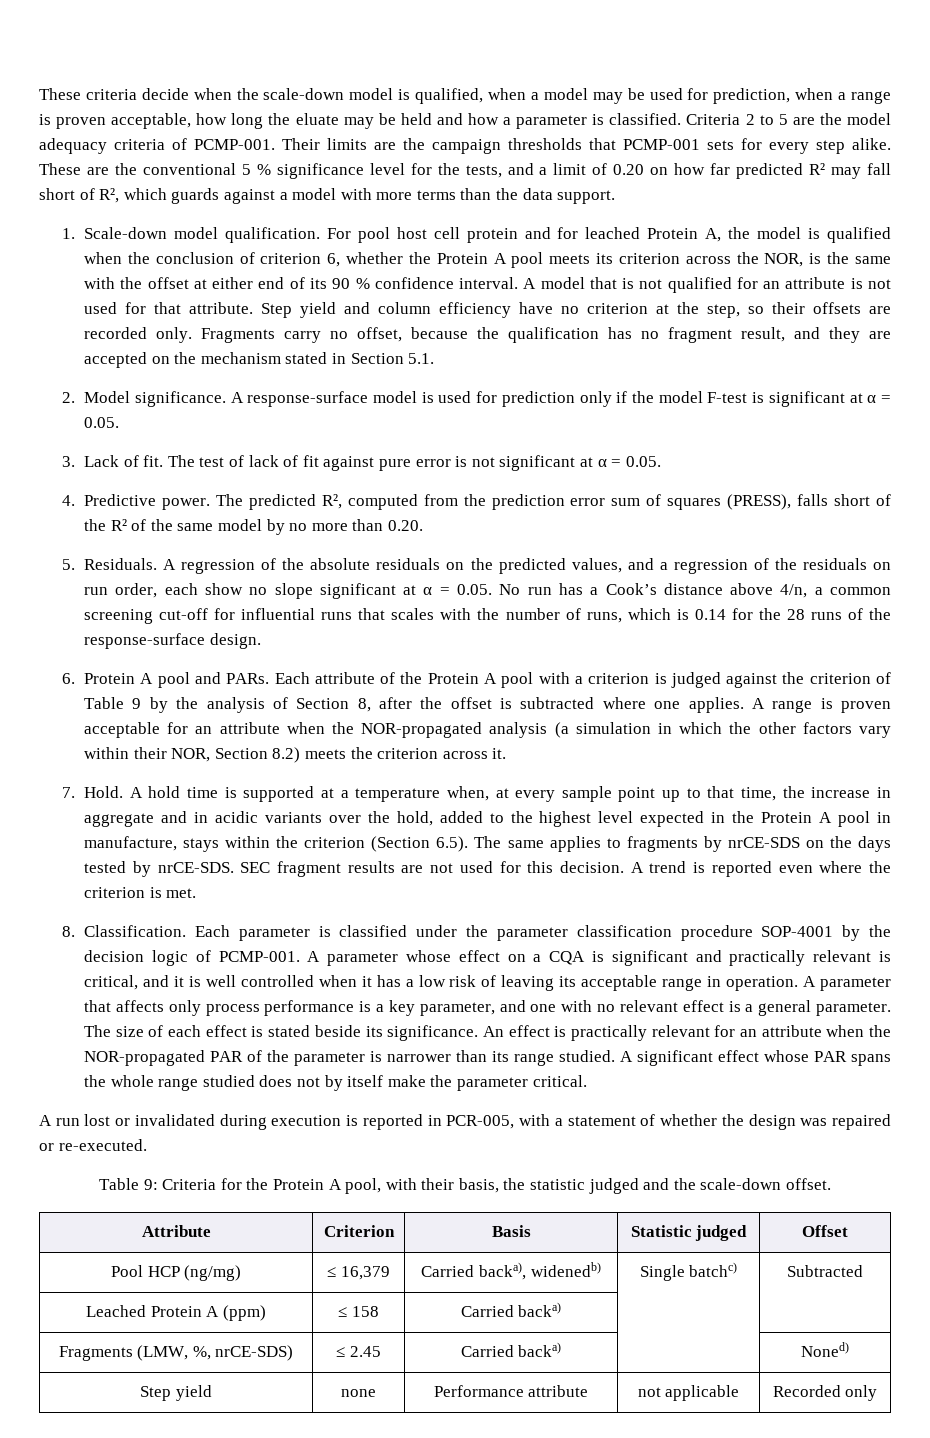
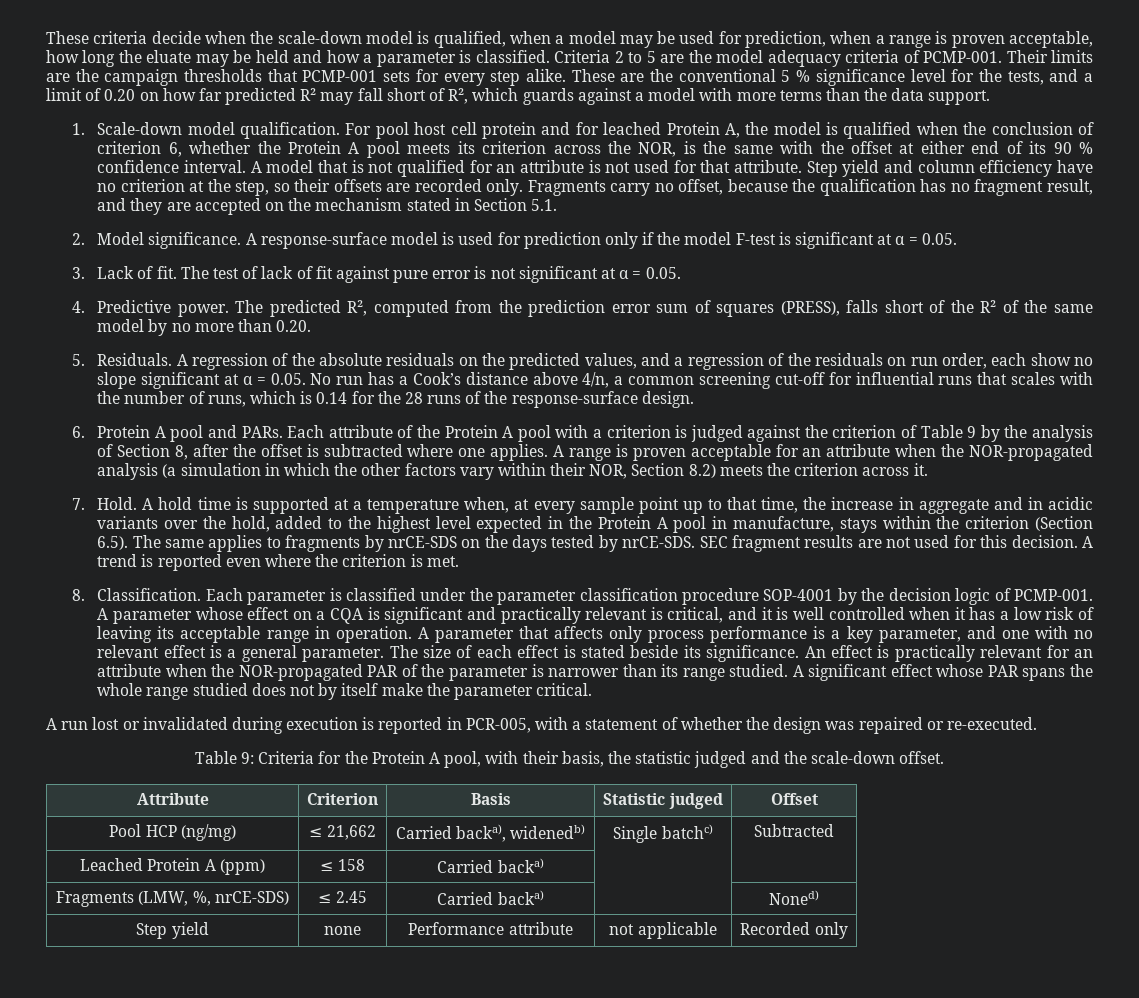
- Pool HCP (ng/mg) | ≤ 16,379 | Carried backa), widenedb) | Single batchc) | Subtracted
+ Pool HCP (ng/mg) | ≤ 21,662 | Carried backa), widenedb) | Single batchc) | Subtracted

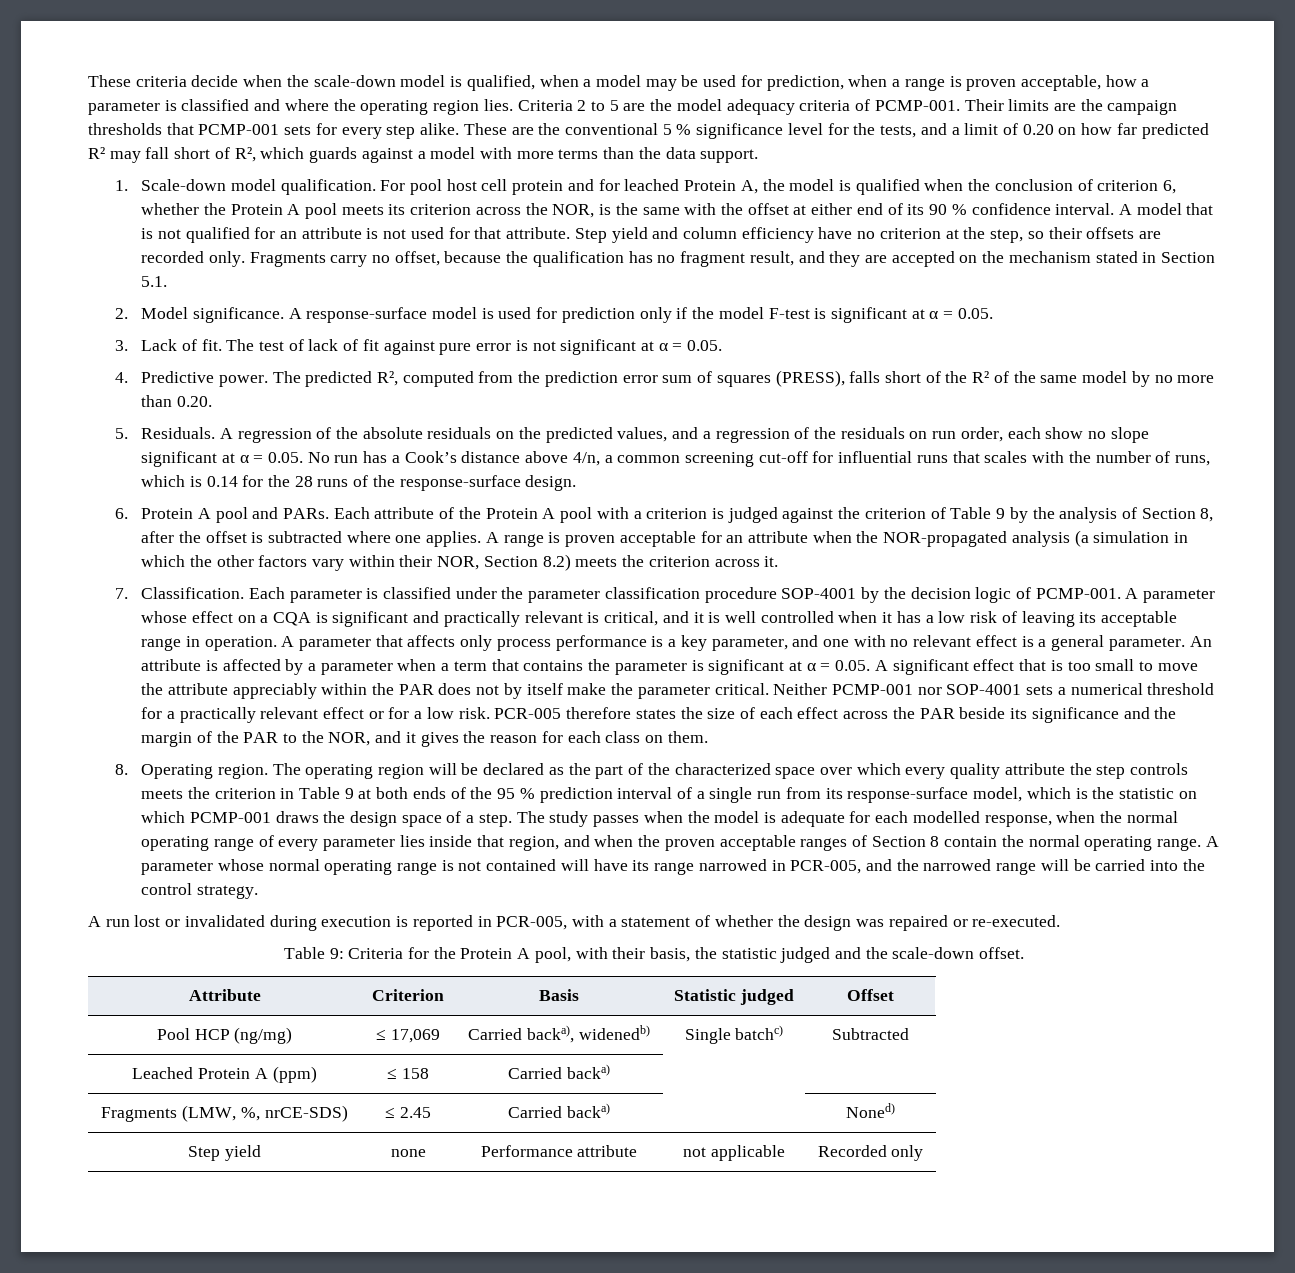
- These criteria decide when the scale-down model is qualified, when a model may be used for prediction, when a range is proven acceptable, how long the eluate may be held and how a parameter is classified.
+ These criteria decide when the scale-down model is qualified, when a model may be used for prediction, when a range is proven acceptable, how a parameter is classified and where the operating region lies.
- 7. Hold. A hold time is supported at a temperature when, at every sample point up to that time, the increase in aggregate and in acidic variants over the hold, added to the highest level expected in the Protein A pool in manufacture, stays within the criterion (Section 6.5). The same applies to fragments by nrCE-SDS on the days tested by nrCE-SDS. SEC fragment results are not used for this decision. A trend is reported even where the criterion is met.
- 8. Classification.
+ 7. Classification.
- The size of each effect is stated beside its significance. An effect is practically relevant for an attribute when the NOR-propagated PAR of the parameter is narrower than its range studied. A significant effect whose PAR spans the whole range studied does not by itself make the parameter critical.
+ An attribute is affected by a parameter when a term that contains the parameter is significant at α = 0.05. A significant effect that is too small to move the attribute appreciably within the PAR does not by itself make the parameter critical. Neither PCMP-001 nor SOP-4001 sets a numerical threshold for a practically relevant effect or for a low risk. PCR-005 therefore states the size of each effect across the PAR beside its significance and the margin of the PAR to the NOR, and it gives the reason for each class on them.
+ 8. Operating region. The operating region will be declared as the part of the characterized space over which every quality attribute the step controls meets the criterion in Table 9 at both ends of the 95 % prediction interval of a single run from its response-surface model, which is the statistic on which PCMP-001 draws the design space of a step. The study passes when the model is adequate for each modelled response, when the normal operating range of every parameter lies inside that region, and when the proven acceptable ranges of Section 8 contain the normal operating range. A parameter whose normal operating range is not contained will have its range narrowed in PCR-005, and the narrowed range will be carried into the control strategy.
- Pool HCP (ng/mg) | ≤ 21,662 | Carried backa), widenedb) | Single batchc) | Subtracted
+ Pool HCP (ng/mg) | ≤ 17,069 | Carried backa), widenedb) | Single batchc) | Subtracted

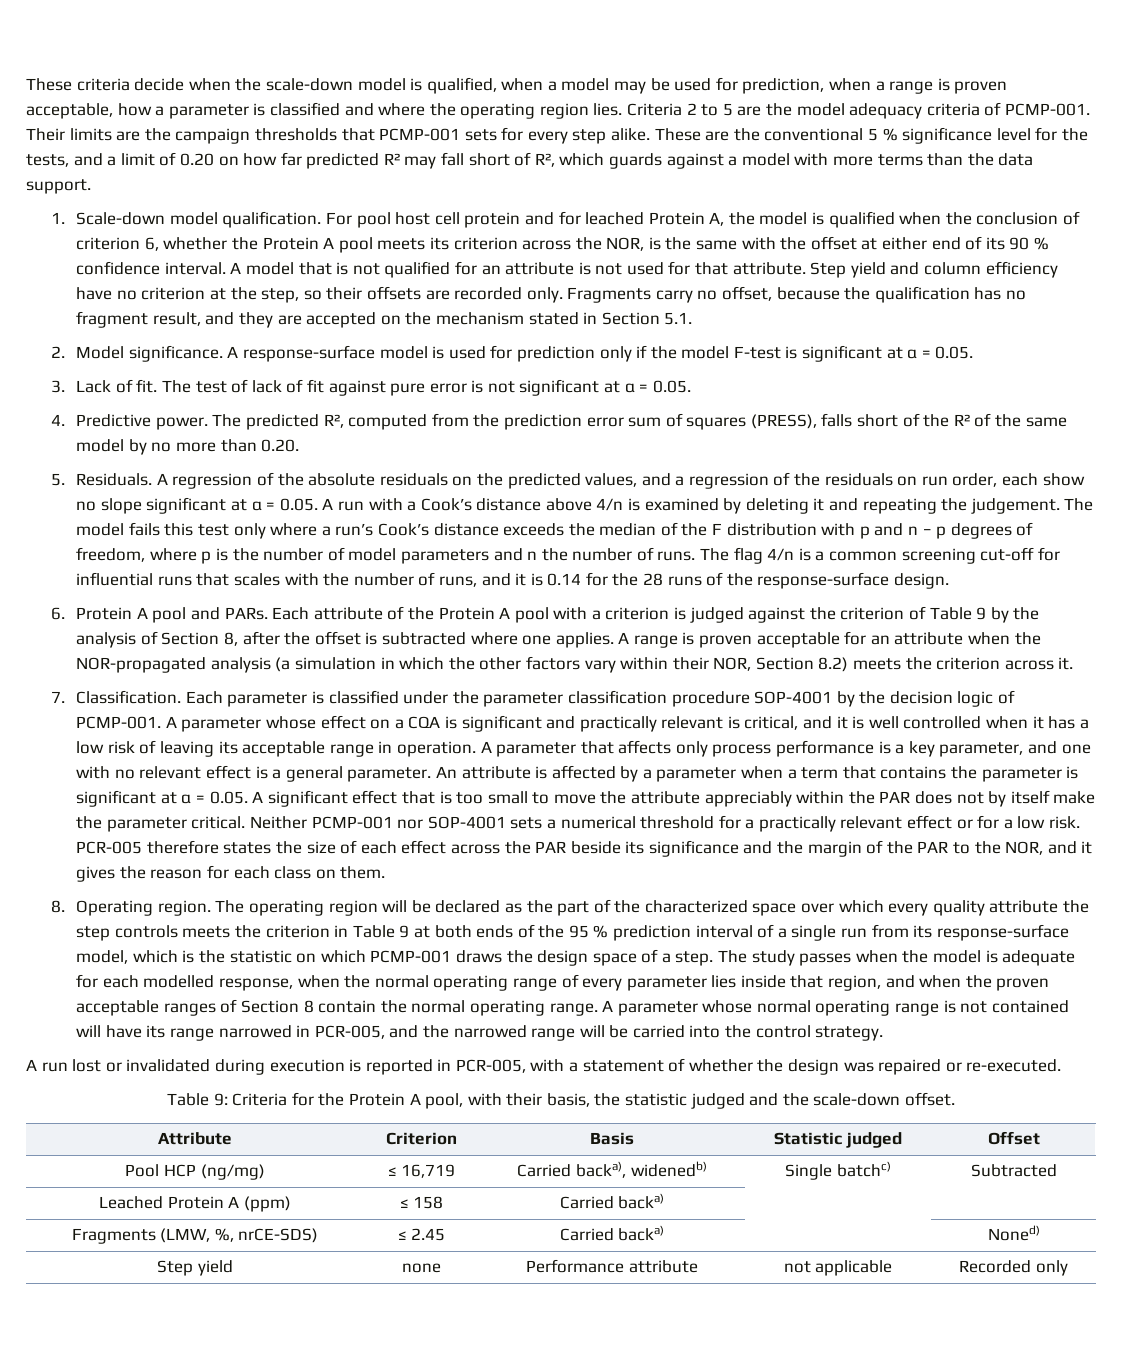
- A regression of the absolute residuals on the predicted values, and a regression of the residuals on run order, each show no slope significant at α = 0.05. No run has a Cook’s distance above 4/n, a common screening cut-off for influential runs that scales with the number of runs, which is 0.14 for the 28 runs of the response-surface design.
+ A regression of the absolute residuals on the predicted values, and a regression of the residuals on run order, each show no slope significant at α = 0.05. A run with a Cook’s distance above 4/n is examined by deleting it and repeating the judgement. The model fails this test only where a run’s Cook’s distance exceeds the median of the F distribution with p and n − p degrees of freedom, where p is the number of model parameters and n the number of runs. The flag 4/n is a common screening cut-off for influential runs that scales with the number of runs, and it is 0.14 for the 28 runs of the response-surface design.
- Pool HCP (ng/mg) | ≤ 17,069 | Carried backa), widenedb) | Single batchc) | Subtracted
+ Pool HCP (ng/mg) | ≤ 16,719 | Carried backa), widenedb) | Single batchc) | Subtracted

